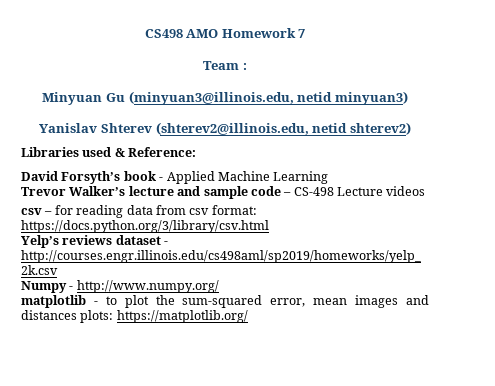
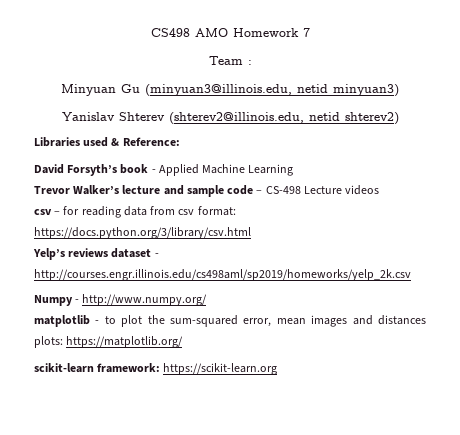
+ scikit-learn framework: https://scikit-learn.org

